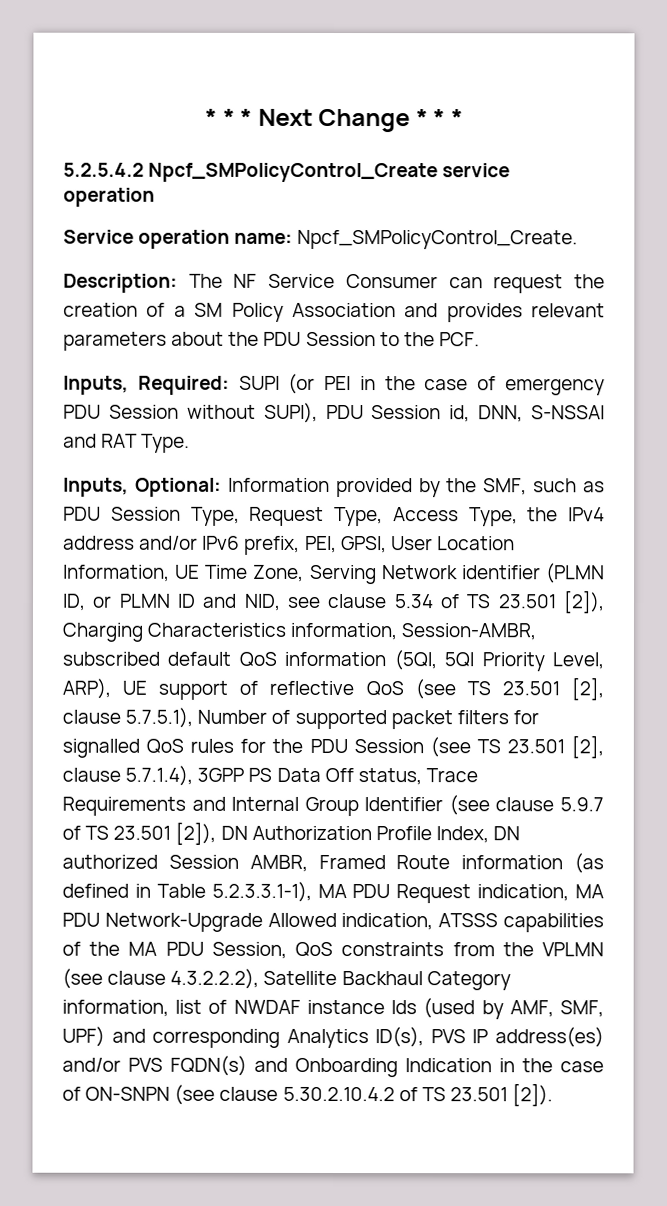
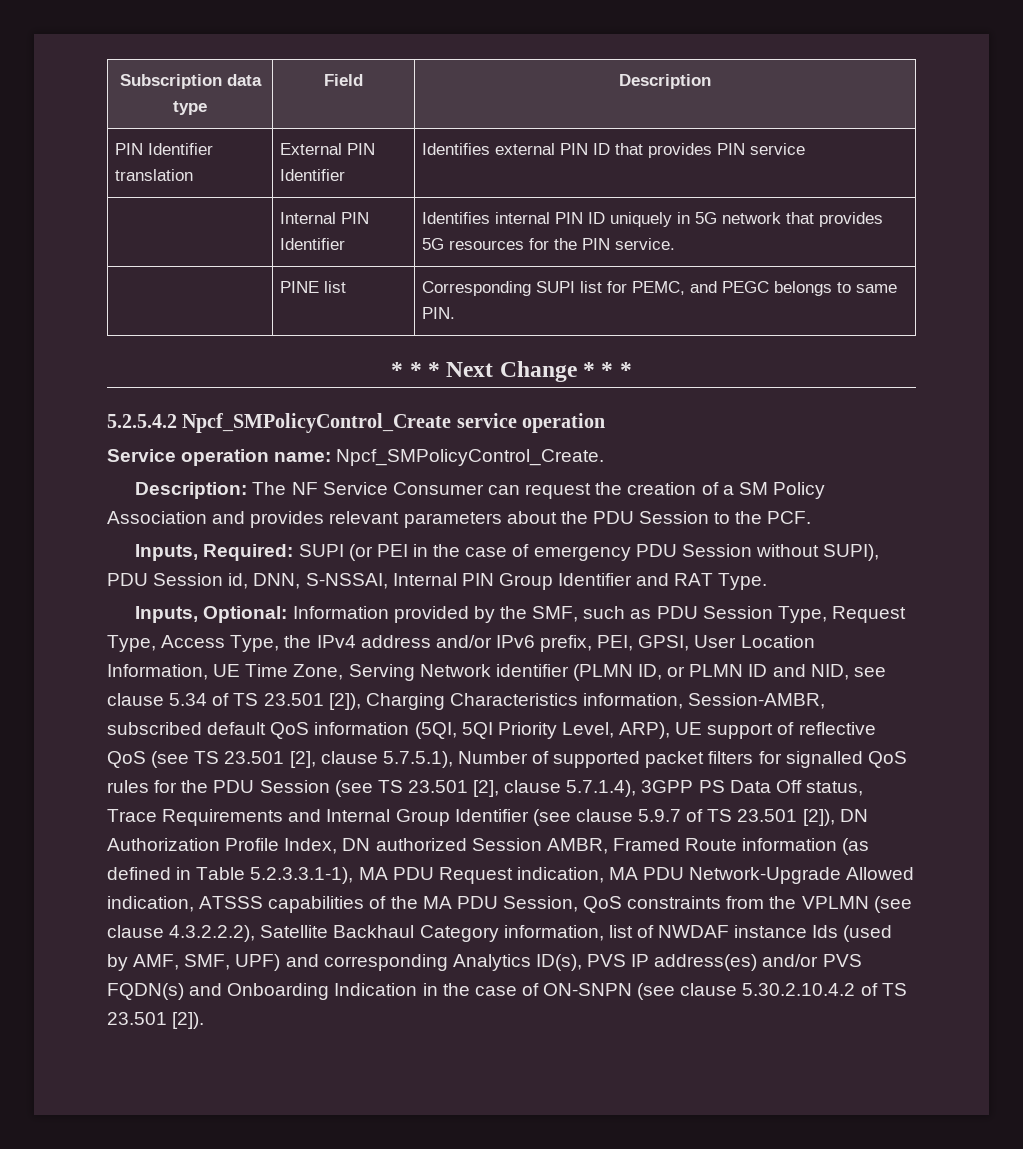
+ Subscription data type | Field | Description
+ PIN Identifier translation | External PIN Identifier | Identifies external PIN ID that provides PIN service
+ | Internal PIN Identifier | Identifies internal PIN ID uniquely in 5G network that provides 5G resources for the PIN service.
+ | PINE list | Corresponding SUPI list for PEMC, and PEGC belongs to same PIN.
- Inputs, Required: SUPI (or PEI in the case of emergency PDU Session without SUPI), PDU Session id, DNN, S-NSSAI and RAT Type.
+ Inputs, Required: SUPI (or PEI in the case of emergency PDU Session without SUPI), PDU Session id, DNN, S-NSSAI, Internal PIN Group Identifier and RAT Type.

